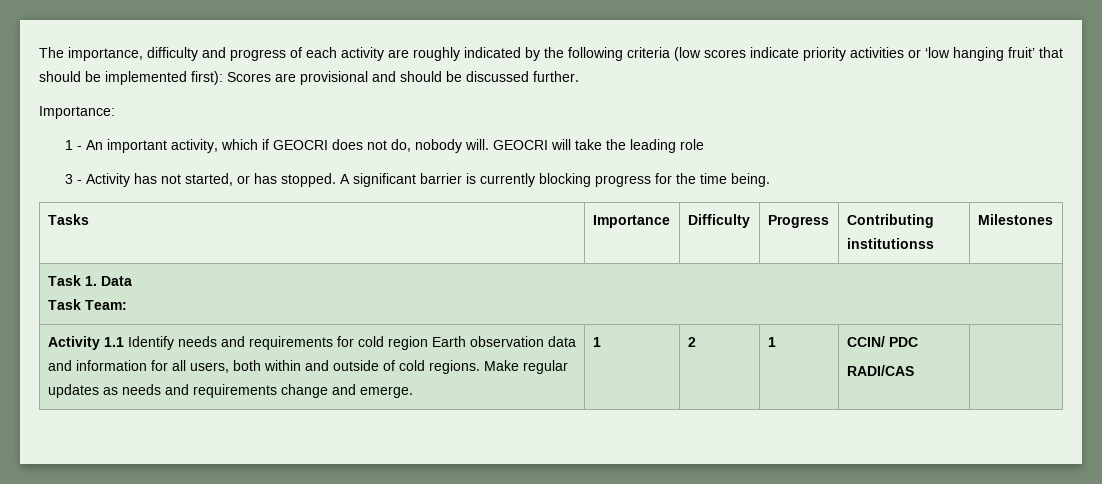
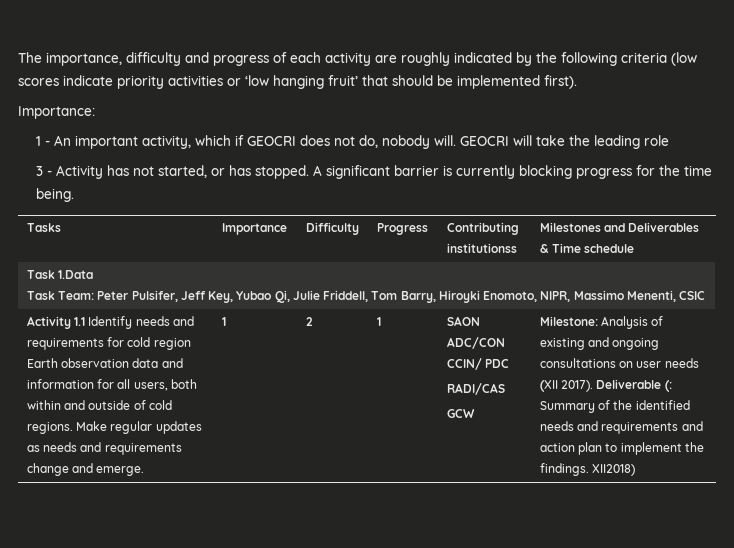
- The importance, difficulty and progress of each activity are roughly indicated by the following criteria (low scores indicate priority activities or ‘low hanging fruit’ that should be implemented first): Scores are provisional and should be discussed further.
+ The importance, difficulty and progress of each activity are roughly indicated by the following criteria (low scores indicate priority activities or ‘low hanging fruit’ that should be implemented first).
- Tasks | Importance | Difficulty | Progress | Contributing institutionss | Milestones
- Task 1. Data
- Task Team:
+ Tasks | Importance | Difficulty | Progress | Contributing institutionss | Milestones and Deliverables & Time schedule
+ Task 1.Data
+ Task Team: Peter Pulsifer, Jeff Key, Yubao Qi, Julie Friddell, Tom Barry, Hiroyki Enomoto, NIPR, Massimo Menenti, CSIC
- CCIN/ PDC
+ SAON ADC/CON CCIN/ PDC
+ GCW | Milestone: Analysis of existing and ongoing consultations on user needs (XII 2017). Deliverable (: Summary of the identified needs and requirements and action plan to implement the findings. XII2018)

